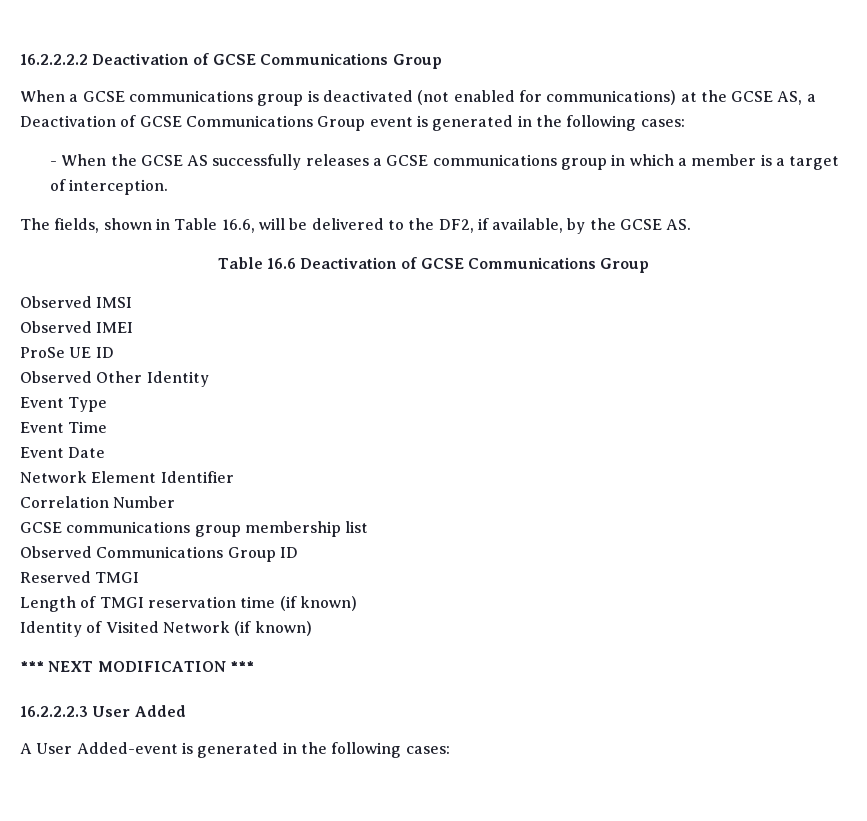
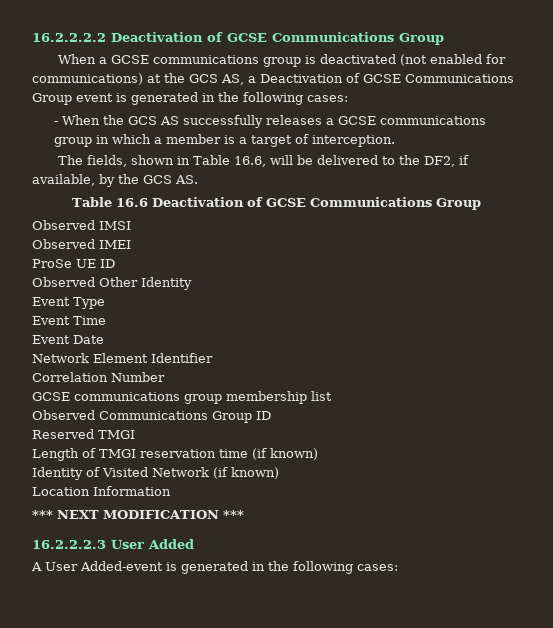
- When a GCSE communications group is deactivated (not enabled for communications) at the GCSE AS, a Deactivation of GCSE Communications Group event is generated in the following cases:
+ When a GCSE communications group is deactivated (not enabled for communications) at the GCS AS, a Deactivation of GCSE Communications Group event is generated in the following cases:
- - When the GCSE AS successfully releases a GCSE communications group in which a member is a target of interception.
+ - When the GCS AS successfully releases a GCSE communications group in which a member is a target of interception.
- The fields, shown in Table 16.6, will be delivered to the DF2, if available, by the GCSE AS.
+ The fields, shown in Table 16.6, will be delivered to the DF2, if available, by the GCS AS.
+ Location Information

